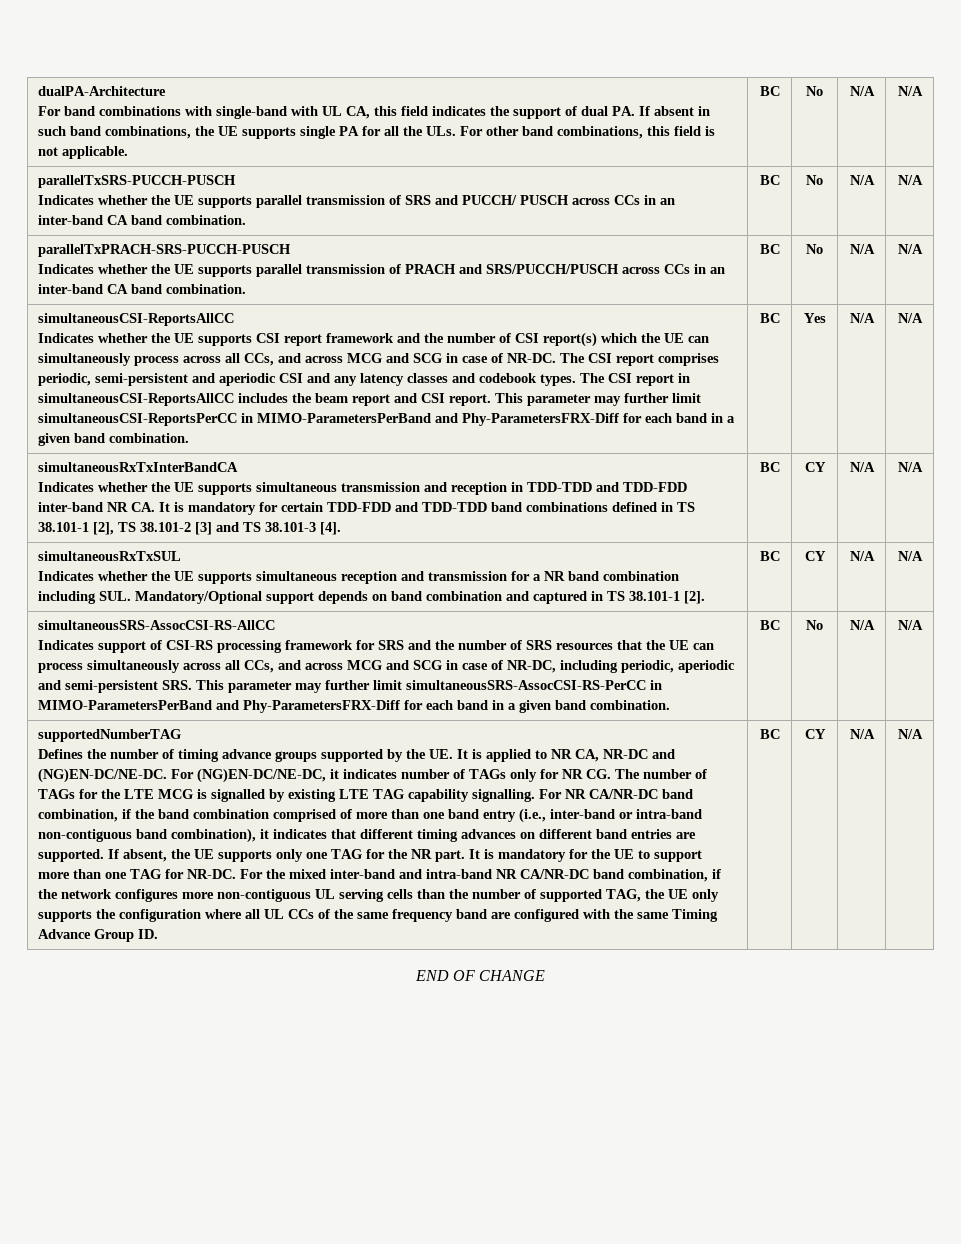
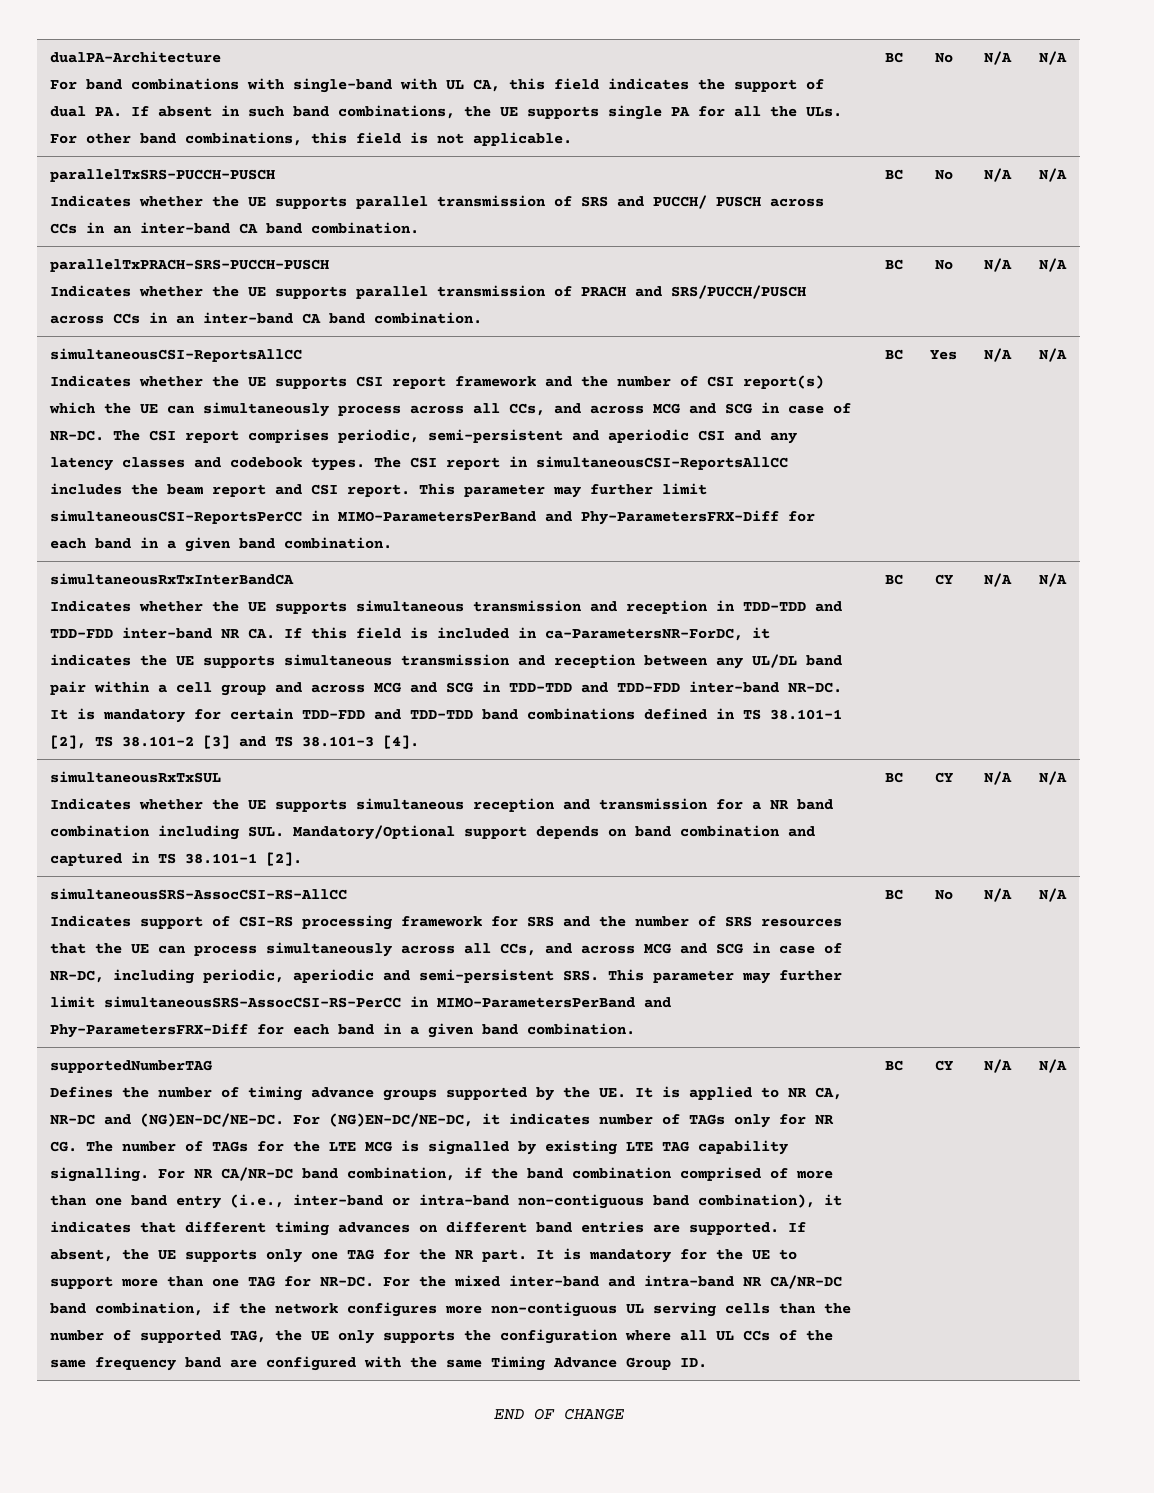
- Indicates whether the UE supports simultaneous transmission and reception in TDD-TDD and TDD-FDD inter-band NR CA. It is mandatory for certain TDD-FDD and TDD-TDD band combinations defined in TS 38.101-1 [2], TS 38.101-2 [3] and TS 38.101-3 [4].
+ Indicates whether the UE supports simultaneous transmission and reception in TDD-TDD and TDD-FDD inter-band NR CA. If this field is included in ca-ParametersNR-ForDC, it indicates the UE supports simultaneous transmission and reception between any UL/DL band pair within a cell group and across MCG and SCG in TDD-TDD and TDD-FDD inter-band NR-DC. It is mandatory for certain TDD-FDD and TDD-TDD band combinations defined in TS 38.101-1 [2], TS 38.101-2 [3] and TS 38.101-3 [4].

